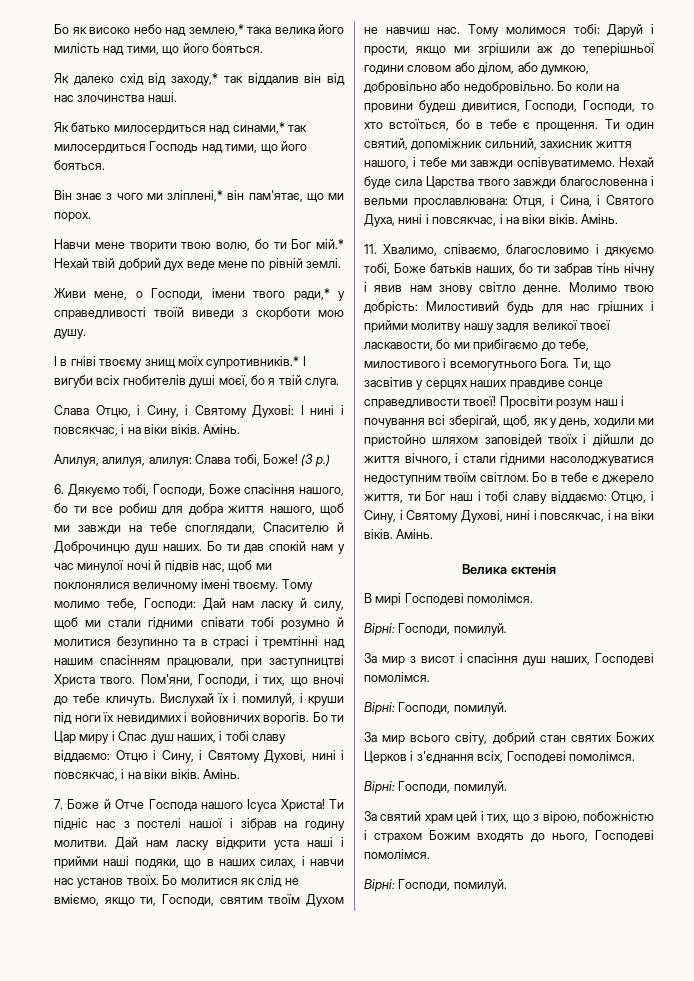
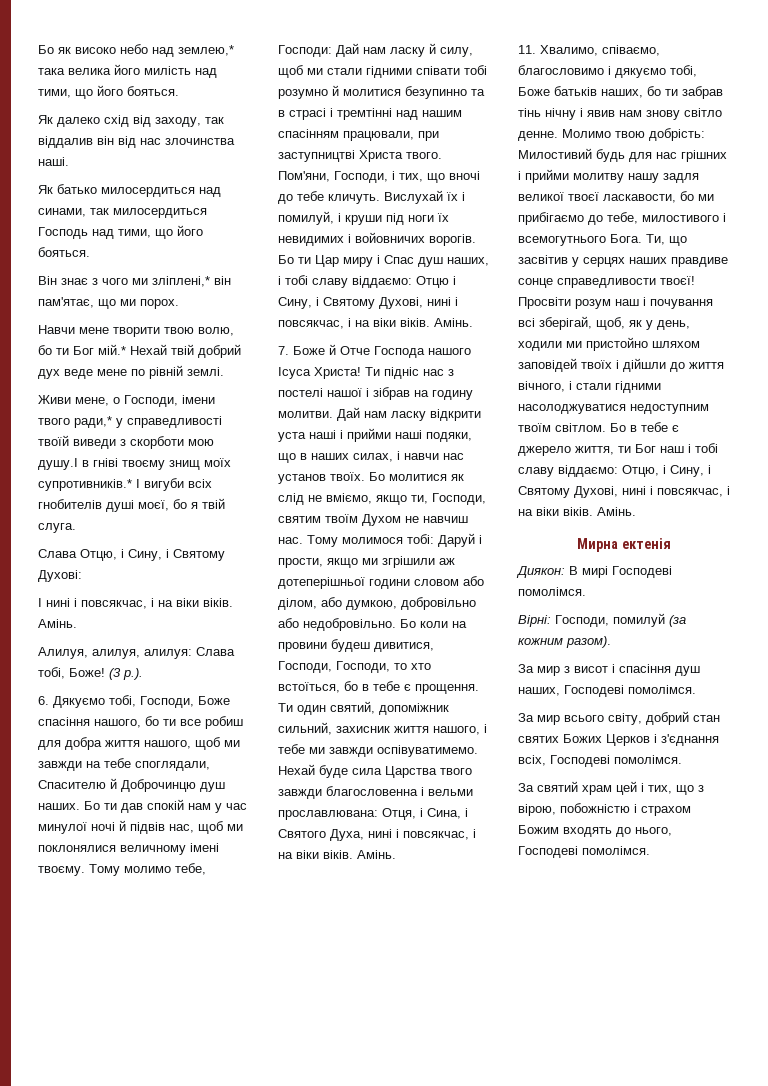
- Як далеко схід від заходу,* так віддалив він від нас злочинства наші.
+ Як далеко схід від заходу, так віддалив він від нас злочинства наші.
- Як батько милосердиться над синами,* так милосердиться Господь над тими, що його бояться.
+ Як батько милосердиться над синами, так милосердиться Господь над тими, що його бояться.
- Живи мене, о Господи, імени твого ради,* у справедливості твоїй виведи з скорботи мою душу.
- І в гніві твоєму знищ моїх супротивників.* І вигуби всіх гнобителів душі моєї, бо я твій слуга.
+ Живи мене, о Господи, імени твого ради,* у справедливості твоїй виведи з скорботи мою душу.І в гніві твоєму знищ моїх супротивників.* І вигуби всіх гнобителів душі моєї, бо я твій слуга.
- Слава Отцю, і Сину, і Святому Духові: І нині і повсякчас, і на віки віків.
+ Слава Отцю, і Сину, і Святому Духові:
+ І нині і повсякчас, і на віки віків.
- (3 р.)
+ (3 р.).
- Тому молимося тобі: Даруй і прости, якщо ми згрішили аж до теперішньої години словом або ділом, або думкою, добровільно або недобровільно.
+ Тому молимося тобі: Даруй і прости, якщо ми згрішили аж дотеперішньої години словом або ділом, або думкою, добровільно або недобровільно.
- Велика єктенія
- В мирі Господеві помолімся.
- Вірні: Господи, помилуй.
+ Мирна ектенія
+ Диякон: В мирі Господеві помолімся.
+ Вірні: Господи, помилуй (за кожним разом).
  За мир з висот і спасіння душ наших, Господеві помолімся.
- Вірні: Господи, помилуй.
  За мир всього світу, добрий стан святих Божих Церков і з'єднання всіх, Господеві помолімся.
- Вірні: Господи, помилуй.
  За святий храм цей і тих, що з вірою, побожністю і страхом Божим входять до нього, Господеві помолімся.
- Вірні: Господи, помилуй.

